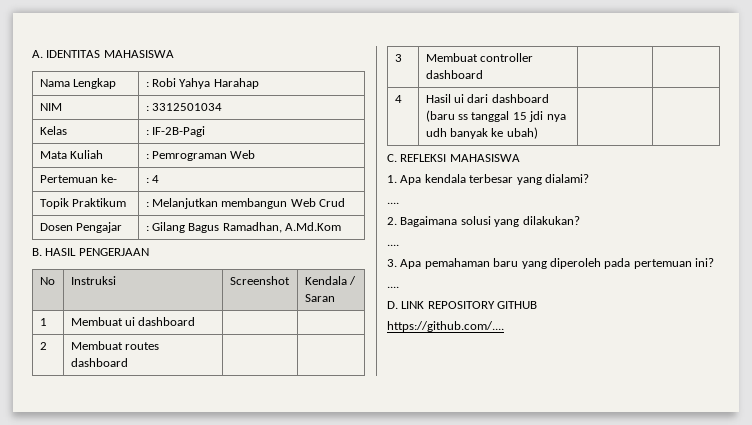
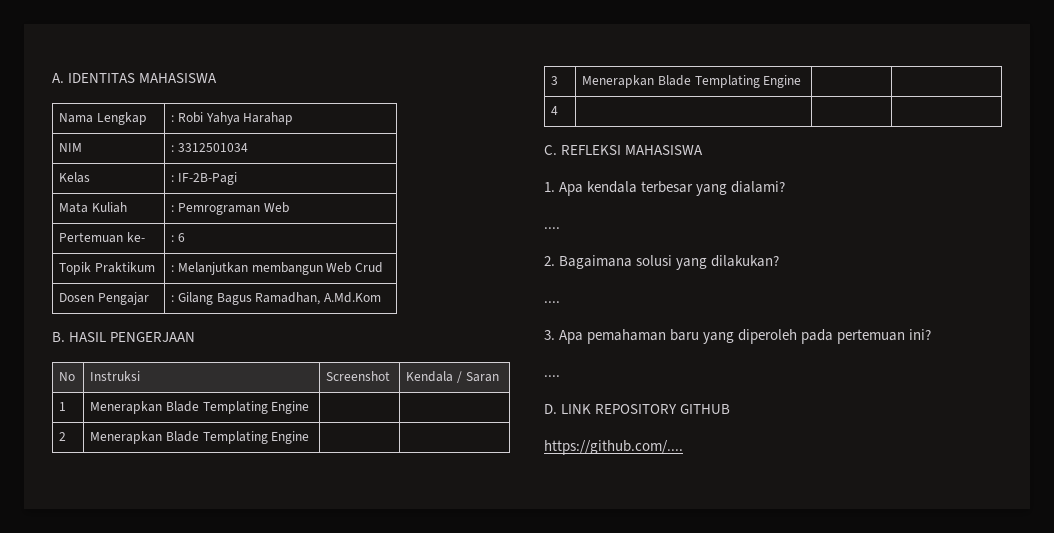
- Pertemuan ke- | : 4
+ Pertemuan ke- | : 6
- 1 | Membuat ui dashboard | |
- 2 | Membuat routes dashboard | |
- 3 | Membuat controller dashboard | |
- 4 | Hasil ui dari dashboard (baru ss tanggal 15 jdi nya udh banyak ke ubah) | |
+ 1 | Menerapkan Blade Templating Engine | |
+ 2 | Menerapkan Blade Templating Engine | |
+ 3 | Menerapkan Blade Templating Engine | |
+ 4 | | |

